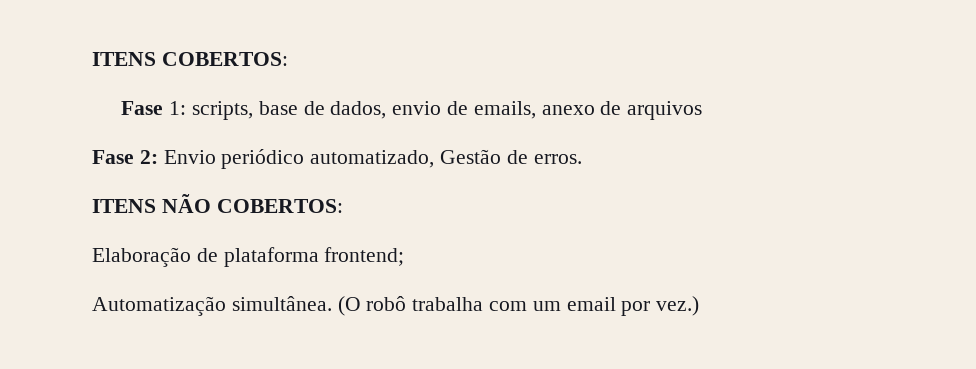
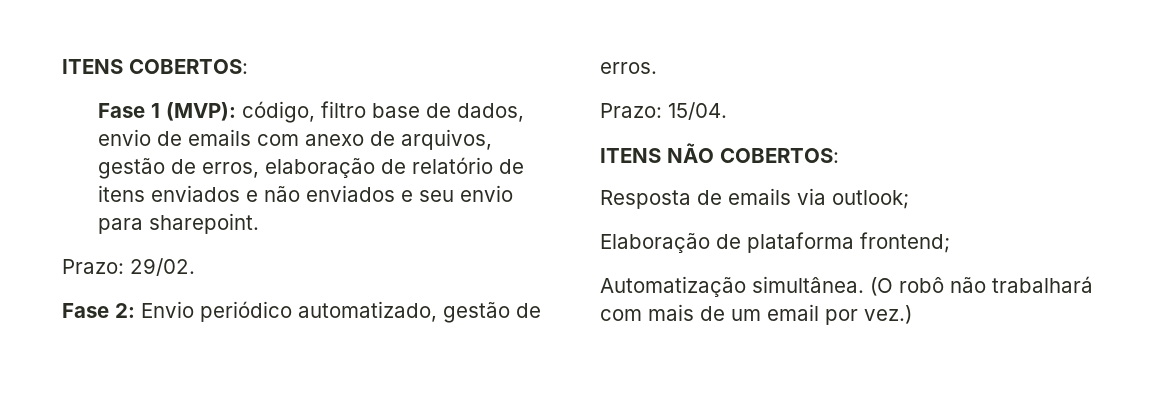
- Fase 1: scripts, base de dados, envio de emails, anexo de arquivos
+ Fase 1 (MVP): código, filtro base de dados, envio de emails com anexo de arquivos, gestão de erros, elaboração de relatório de itens enviados e não enviados e seu envio para sharepoint.
+ Prazo: 29/02.
- Fase 2: Envio periódico automatizado, Gestão de erros.
+ Fase 2: Envio periódico automatizado, gestão de erros.
+ Prazo: 15/04.
+ Resposta de emails via outlook;
- (O robô trabalha com um email por vez.)
+ (O robô não trabalhará com mais de um email por vez.)

